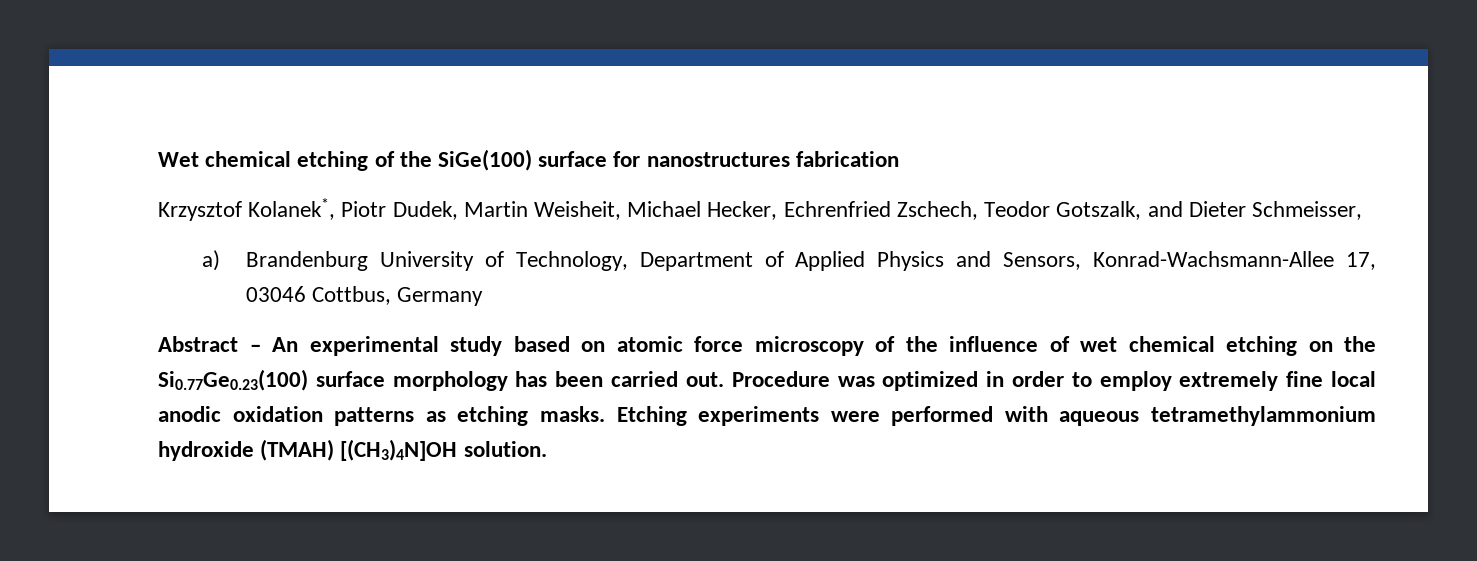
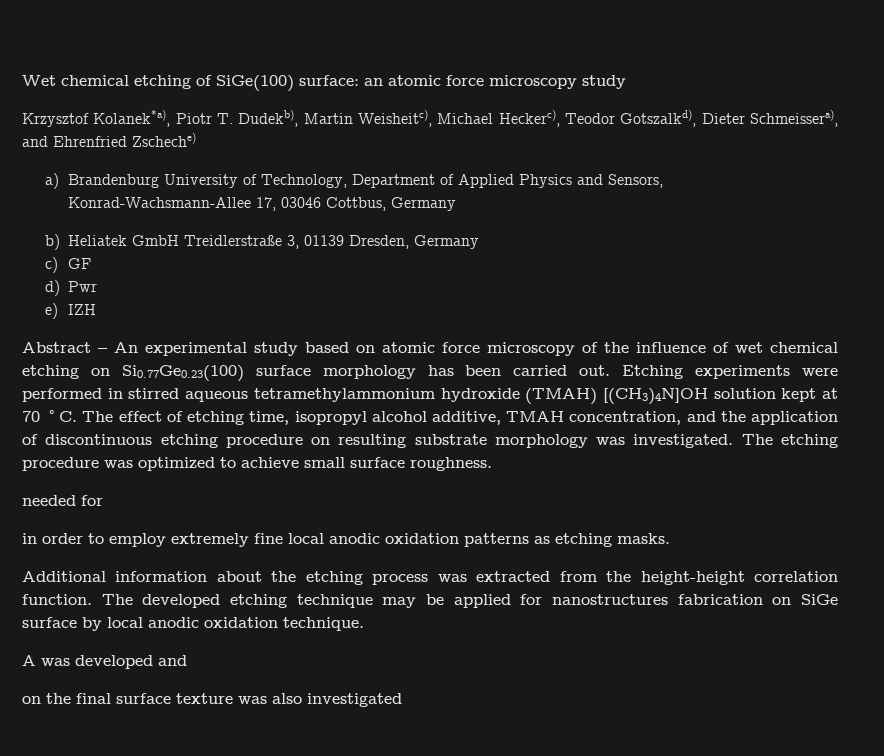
- Wet chemical etching of the SiGe(100) surface for nanostructures fabrication
- Krzysztof Kolanek*, Piotr Dudek, Martin Weisheit, Michael Hecker, Echrenfried Zschech, Teodor Gotszalk, and Dieter Schmeisser,
+ Wet chemical etching of SiGe(100) surface: an atomic force microscopy study
+ Krzysztof Kolanek*a), Piotr T. Dudekb), Martin Weisheitc), Michael Heckerc), Teodor Gotszalkd), Dieter Schmeissera), and Ehrenfried Zscheche)
+ b) Heliatek GmbH Treidlerstraße 3, 01139 Dresden, Germany
+ c) GF
+ d) Pwr
+ e) IZH
- Abstract – An experimental study based on atomic force microscopy of the influence of wet chemical etching on the Si0.77Ge0.23(100) surface morphology has been carried out.
+ Abstract – An experimental study based on atomic force microscopy of the influence of wet chemical etching on Si0.77Ge0.23(100) surface morphology has been carried out.
- Procedure was optimized in order to employ extremely fine local anodic oxidation patterns as etching masks. Etching experiments were performed with aqueous tetramethylammonium hydroxide (TMAH) [(CH3)4N]OH solution.
+ Etching experiments were performed in stirred aqueous tetramethylammonium hydroxide (TMAH) [(CH3)4N]OH solution kept at 70 ˚C. The effect of etching time, isopropyl alcohol additive, TMAH concentration, and the application of discontinuous etching procedure on resulting substrate morphology was investigated. The etching procedure was optimized to achieve small surface roughness.
+ needed for
+ in order to employ extremely fine local anodic oxidation patterns as etching masks.
+ Additional information about the etching process was extracted from the height-height correlation function. The developed etching technique may be applied for nanostructures fabrication on SiGe surface by local anodic oxidation technique.
+ A was developed and
+ on the final surface texture was also investigated

